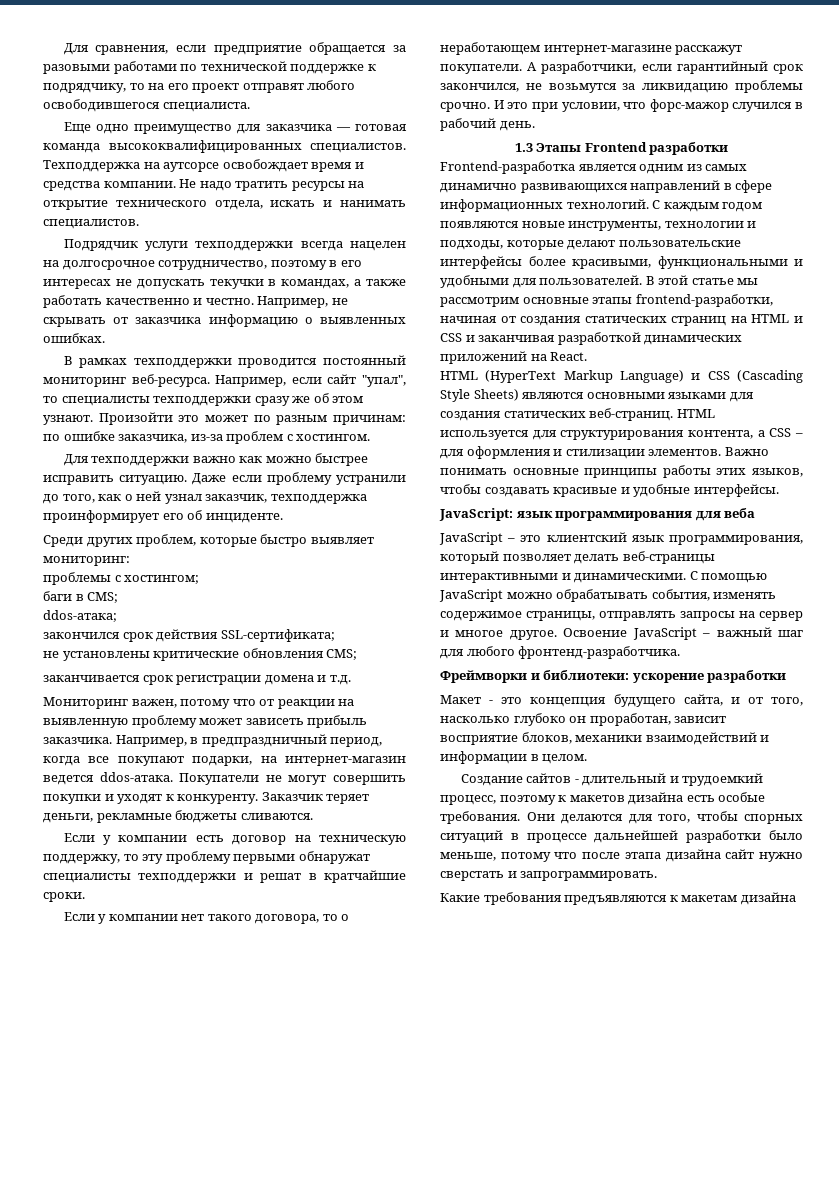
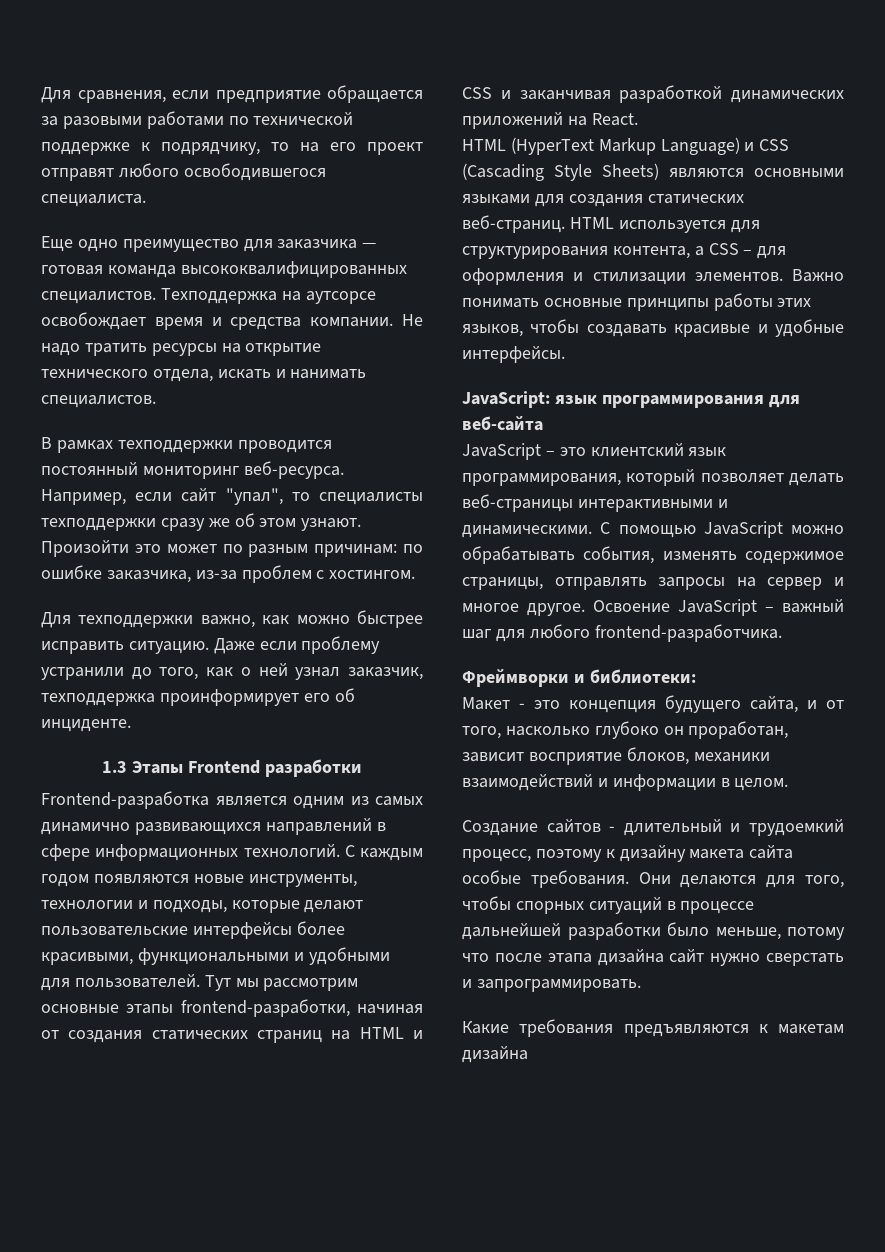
- Подрядчик услуги техподдержки всегда нацелен на долгосрочное сотрудничество, поэтому в его интересах не допускать текучки в командах, а также работать качественно и честно. Например, не скрывать от заказчика информацию о выявленных ошибках.
- Для техподдержки важно как можно быстрее исправить ситуацию.
+ Для техподдержки важно, как можно быстрее исправить ситуацию.
- Среди других проблем, которые быстро выявляет мониторинг:
- проблемы с хостингом;
- баги в CMS;
- ddos-атака;
- закончился срок действия SSL-сертификата;
- не установлены критические обновления CMS;
- заканчивается срок регистрации домена и т.д.
- Мониторинг важен, потому что от реакции на выявленную проблему может зависеть прибыль заказчика. Например, в предпраздничный период, когда все покупают подарки, на интернет-магазин ведется ddos-атака. Покупатели не могут совершить покупки и уходят к конкуренту. Заказчик теряет деньги, рекламные бюджеты сливаются.
- Если у компании есть договор на техническую поддержку, то эту проблему первыми обнаружат специалисты техподдержки и решат в кратчайшие сроки.
- Если у компании нет такого договора, то о неработающем интернет-магазине расскажут покупатели. А разработчики, если гарантийный срок закончился, не возьмутся за ликвидацию проблемы срочно. И это при условии, что форс-мажор случился в рабочий день.
- В этой статье мы рассмотрим основные этапы frontend-разработки, начиная от создания статических страниц на HTML и CSS и заканчивая разработкой динамических приложений на React.
+ Тут мы рассмотрим основные этапы frontend-разработки, начиная от создания статических страниц на HTML и CSS и заканчивая разработкой динамических приложений на React.
- JavaScript: язык программирования для веба
+ JavaScript: язык программирования для веб-сайта
- Освоение JavaScript – важный шаг для любого фронтенд-разработчика.
+ Освоение JavaScript – важный шаг для любого frontend-разработчика.
- Фреймворки и библиотеки: ускорение разработки
+ Фреймворки и библиотеки:
- Создание сайтов - длительный и трудоемкий процесс, поэтому к макетов дизайна есть особые требования.
+ Создание сайтов - длительный и трудоемкий процесс, поэтому к дизайну макета сайта особые требования.

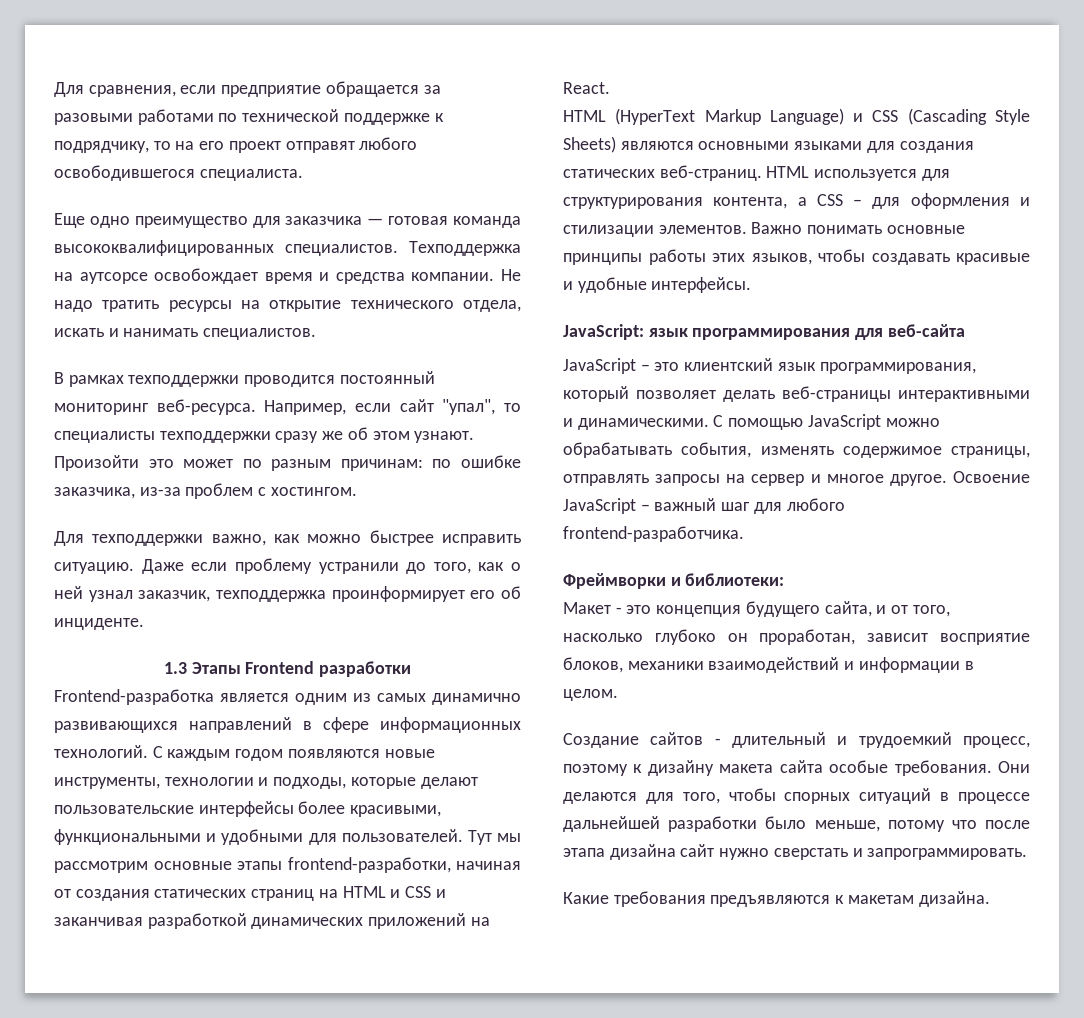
- Какие требования предъявляются к макетам дизайна
+ Какие требования предъявляются к макетам дизайна.

